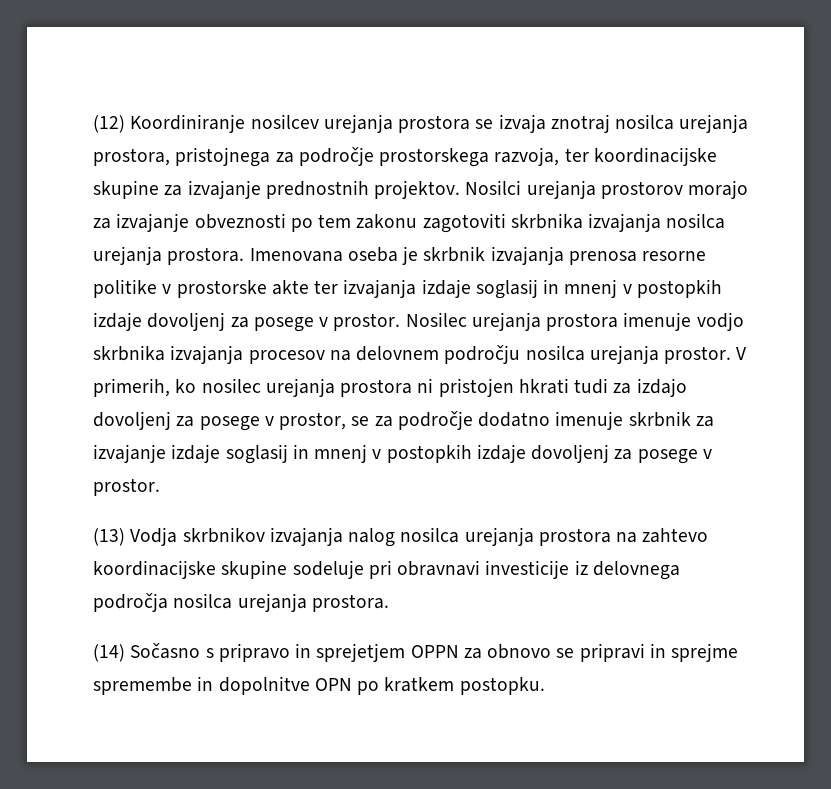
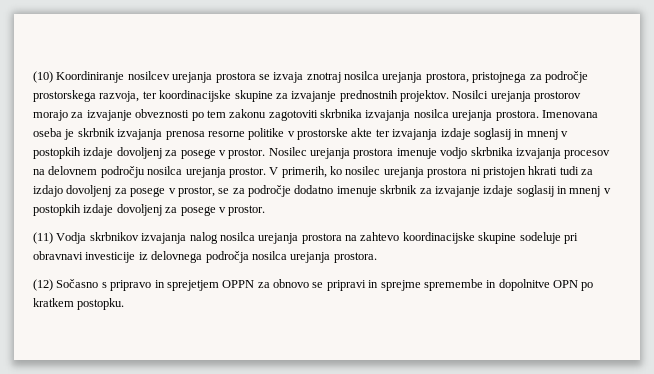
- (12) Koordiniranje nosilcev urejanja prostora se izvaja znotraj nosilca urejanja prostora, pristojnega za področje prostorskega razvoja, ter koordinacijske skupine za izvajanje prednostnih projektov.
+ (10) Koordiniranje nosilcev urejanja prostora se izvaja znotraj nosilca urejanja prostora, pristojnega za področje prostorskega razvoja, ter koordinacijske skupine za izvajanje prednostnih projektov.
- (13) Vodja skrbnikov izvajanja nalog nosilca urejanja prostora na zahtevo koordinacijske skupine sodeluje pri obravnavi investicije iz delovnega področja nosilca urejanja prostora.
+ (11) Vodja skrbnikov izvajanja nalog nosilca urejanja prostora na zahtevo koordinacijske skupine sodeluje pri obravnavi investicije iz delovnega področja nosilca urejanja prostora.
- (14) Sočasno s pripravo in sprejetjem OPPN za obnovo se pripravi in sprejme spremembe in dopolnitve OPN po kratkem postopku.
+ (12) Sočasno s pripravo in sprejetjem OPPN za obnovo se pripravi in sprejme spremembe in dopolnitve OPN po kratkem postopku.

